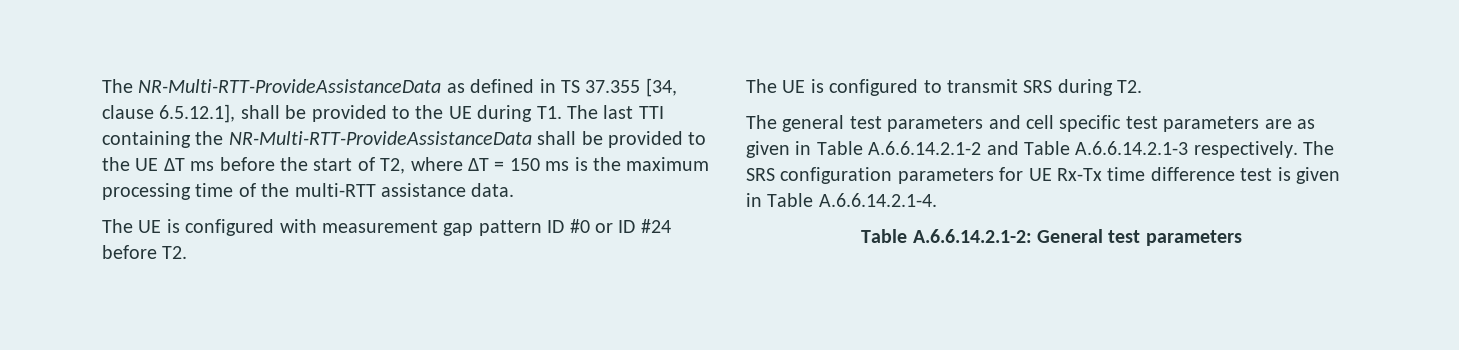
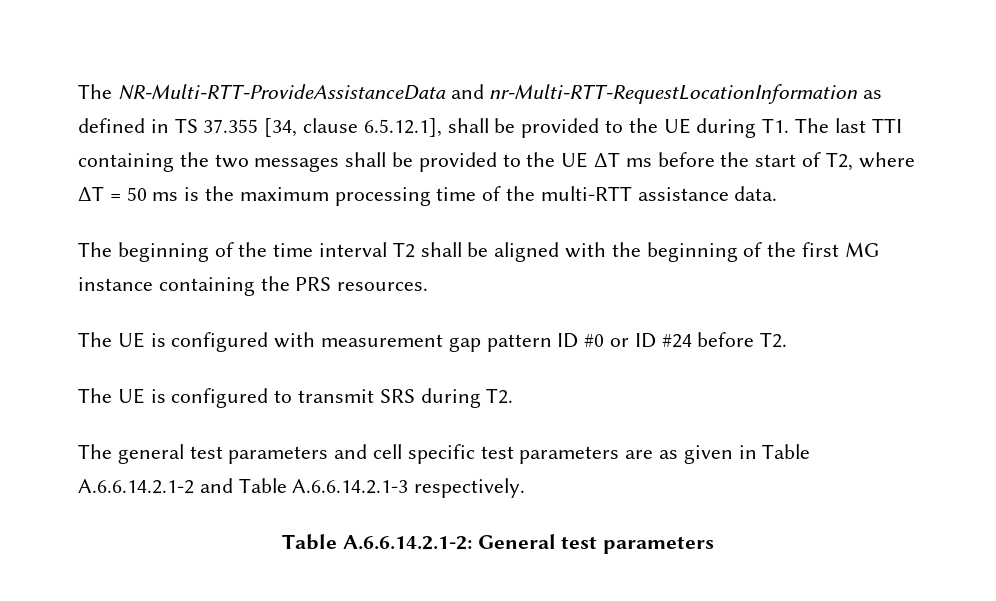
- The NR-Multi-RTT-ProvideAssistanceData as defined in TS 37.355 [34, clause 6.5.12.1], shall be provided to the UE during T1. The last TTI containing the NR-Multi-RTT-ProvideAssistanceData shall be provided to the UE ΔT ms before the start of T2, where ΔT = 150 ms is the maximum processing time of the multi-RTT assistance data.
+ The NR-Multi-RTT-ProvideAssistanceData and nr-Multi-RTT-RequestLocationInformation as defined in TS 37.355 [34, clause 6.5.12.1], shall be provided to the UE during T1. The last TTI containing the two messages shall be provided to the UE ΔT ms before the start of T2, where ΔT = 50 ms is the maximum processing time of the multi-RTT assistance data.
+ The beginning of the time interval T2 shall be aligned with the beginning of the first MG instance containing the PRS resources.
- The SRS configuration parameters for UE Rx-Tx time difference test is given in Table A.6.6.14.2.1-4.

